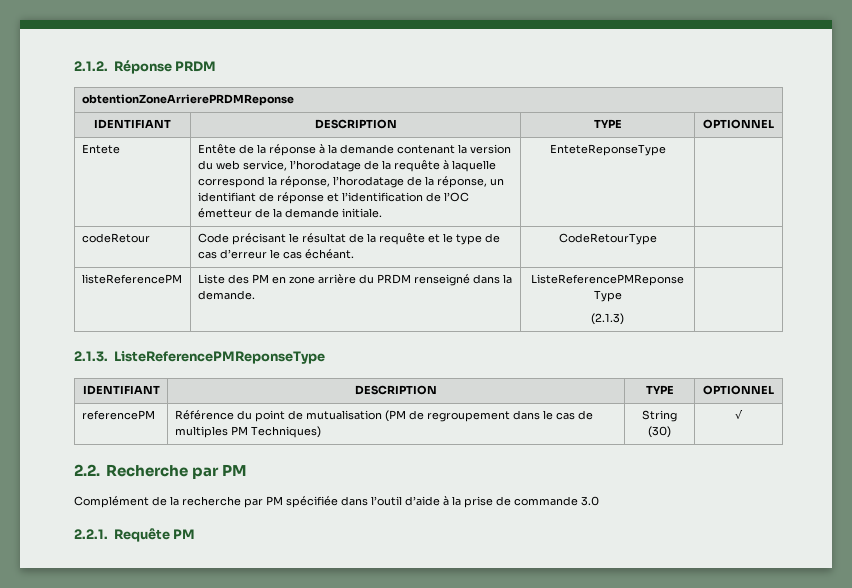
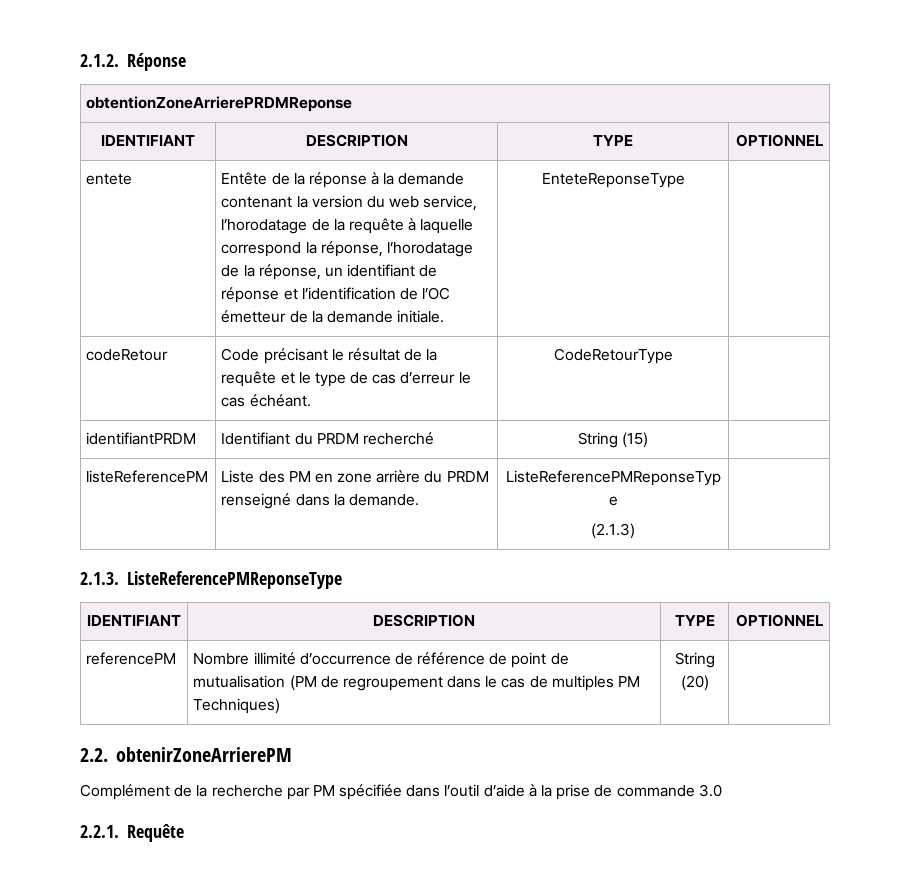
- 2.1.2. Réponse PRDM
+ 2.1.2. Réponse
- Entete
+ entete
+ identifiantPRDM | Identifiant du PRDM recherché | String (15) |
- referencePM | Référence du point de mutualisation (PM de regroupement dans le cas de multiples PM Techniques) | String (30) | √
+ referencePM | Nombre illimité d’occurrence de référence de point de mutualisation (PM de regroupement dans le cas de multiples PM Techniques) | String (20) |
- 2.2. Recherche par PM
+ 2.2. obtenirZoneArrierePM
- 2.2.1. Requête PM
+ 2.2.1. Requête

